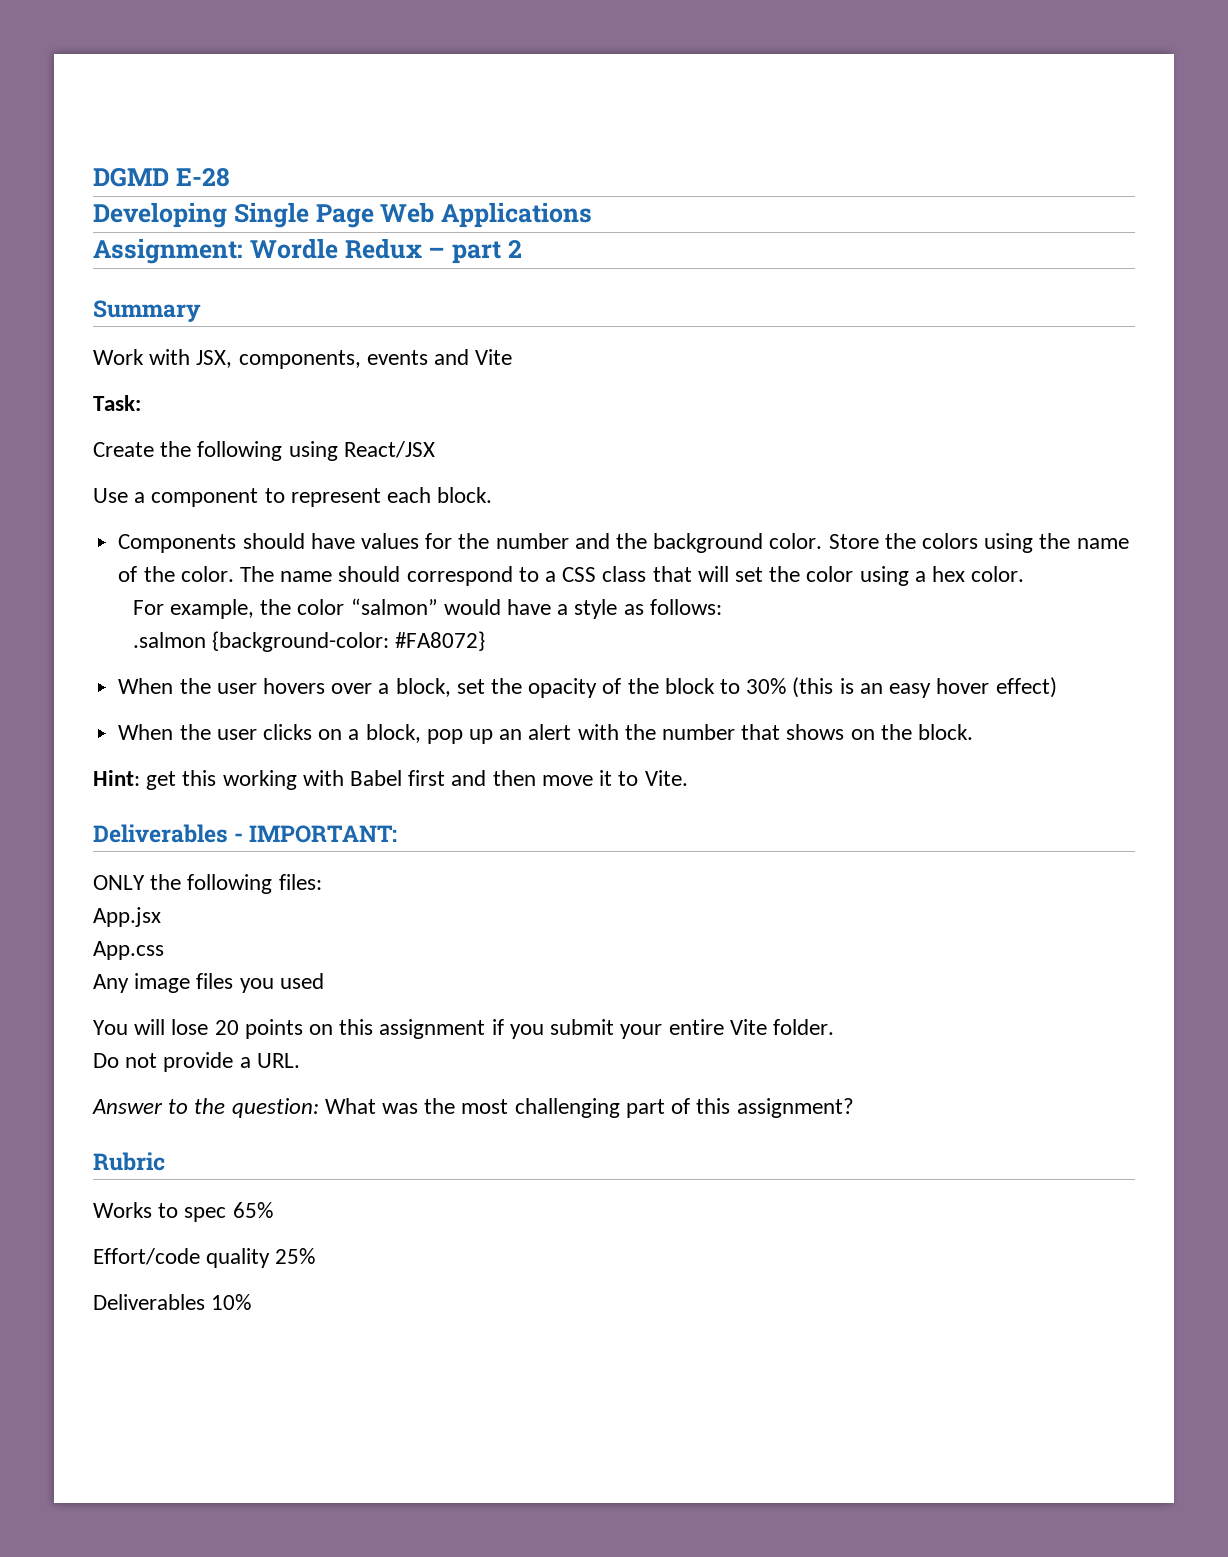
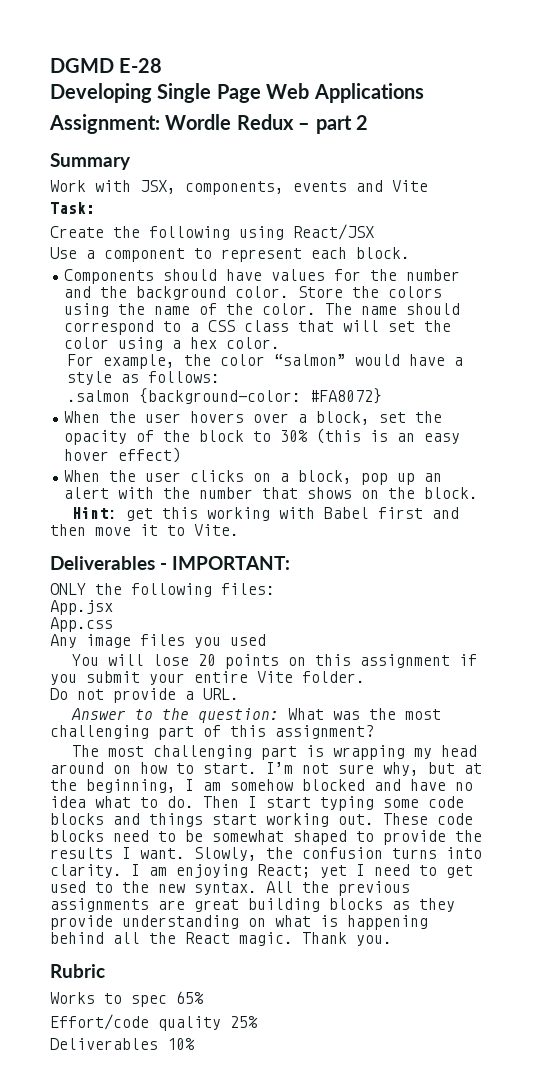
+ The most challenging part is wrapping my head around on how to start. I’m not sure why, but at the beginning, I am somehow blocked and have no idea what to do. Then I start typing some code blocks and things start working out. These code blocks need to be somewhat shaped to provide the results I want. Slowly, the confusion turns into clarity. I am enjoying React; yet I need to get used to the new syntax. All the previous assignments are great building blocks as they provide understanding on what is happening behind all the React magic. Thank you.

